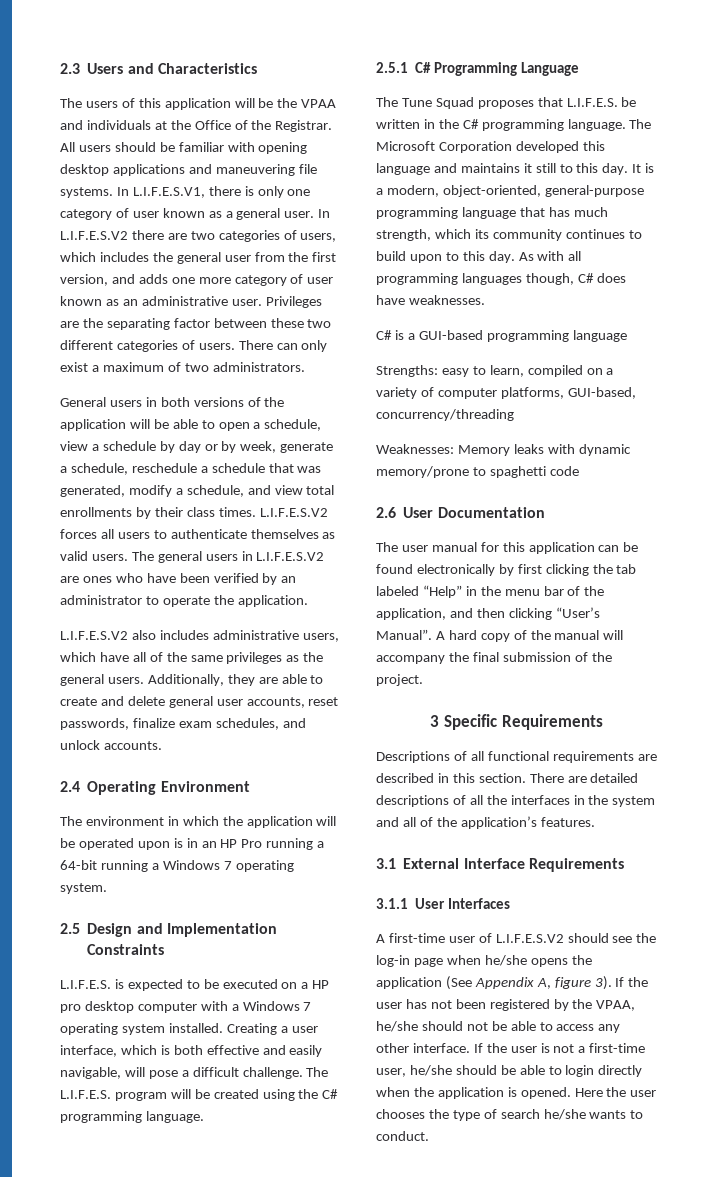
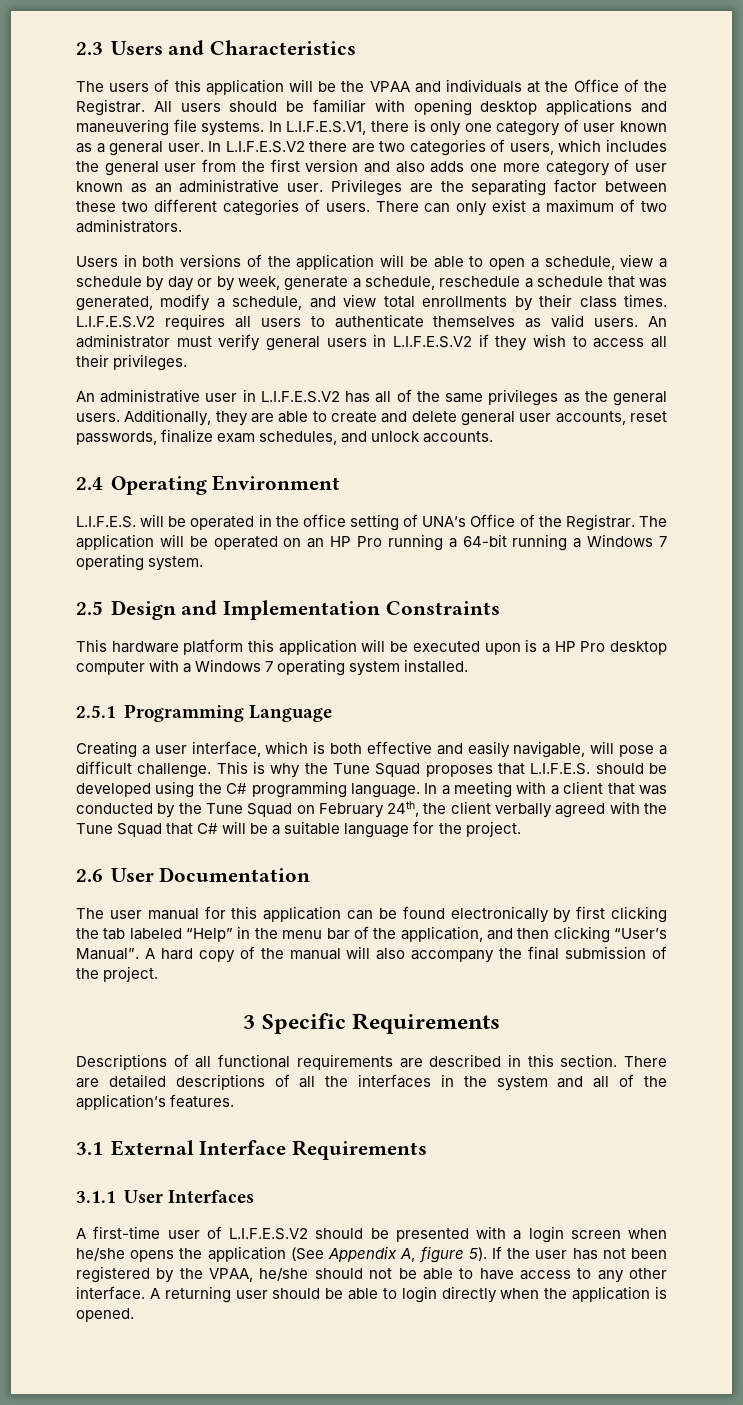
- In L.I.F.E.S.V2 there are two categories of users, which includes the general user from the first version, and adds one more category of user known as an administrative user.
+ In L.I.F.E.S.V2 there are two categories of users, which includes the general user from the first version and also adds one more category of user known as an administrative user.
- General users in both versions of the application will be able to open a schedule, view a schedule by day or by week, generate a schedule, reschedule a schedule that was generated, modify a schedule, and view total enrollments by their class times.
+ Users in both versions of the application will be able to open a schedule, view a schedule by day or by week, generate a schedule, reschedule a schedule that was generated, modify a schedule, and view total enrollments by their class times.
- L.I.F.E.S.V2 forces all users to authenticate themselves as valid users.
+ L.I.F.E.S.V2 requires all users to authenticate themselves as valid users.
- The general users in L.I.F.E.S.V2 are ones who have been verified by an administrator to operate the application.
- L.I.F.E.S.V2 also includes administrative users, which have all of the same privileges as the general users.
+ An administrator must verify general users in L.I.F.E.S.V2 if they wish to access all their privileges.
+ An administrative user in L.I.F.E.S.V2 has all of the same privileges as the general users.
- The environment in which the application will be operated upon is in an HP Pro running a 64-bit running a Windows 7 operating system.
+ L.I.F.E.S. will be operated in the office setting of UNA’s Office of the Registrar. The application will be operated on an HP Pro running a 64-bit running a Windows 7 operating system.
- L.I.F.E.S. is expected to be executed on a HP pro desktop computer with a Windows 7 operating system installed. Creating a user interface, which is both effective and easily navigable, will pose a difficult challenge.
+ This hardware platform this application will be executed upon is a HP Pro desktop computer with a Windows 7 operating system installed.
+ 2.5.1 Programming Language
+ Creating a user interface, which is both effective and easily navigable, will pose a difficult challenge.
- The L.I.F.E.S. program will be created using the C# programming language.
- 2.5.1 C# Programming Language
- The Tune Squad proposes that L.I.F.E.S. be written in the C# programming language. The Microsoft Corporation developed this language and maintains it still to this day. It is a modern, object-oriented, general-purpose programming language that has much strength, which its community continues to build upon to this day. As with all programming languages though, C# does have weaknesses.
- C# is a GUI-based programming language
- Strengths: easy to learn, compiled on a variety of computer platforms, GUI-based, concurrency/threading
- Weaknesses: Memory leaks with dynamic memory/prone to spaghetti code
+ This is why the Tune Squad proposes that L.I.F.E.S. should be developed using the C# programming language. In a meeting with a client that was conducted by the Tune Squad on February 24th, the client verbally agreed with the Tune Squad that C# will be a suitable language for the project.
- A hard copy of the manual will accompany the final submission of the project.
+ A hard copy of the manual will also accompany the final submission of the project.
- A first-time user of L.I.F.E.S.V2 should see the log-in page when he/she opens the application (See Appendix A, figure 3).
+ A first-time user of L.I.F.E.S.V2 should be presented with a login screen when he/she opens the application (See Appendix A, figure 5).
- If the user has not been registered by the VPAA, he/she should not be able to access any other interface. If the user is not a first-time user, he/she should be able to login directly when the application is opened. Here the user chooses the type of search he/she wants to conduct.
+ If the user has not been registered by the VPAA, he/she should not be able to have access to any other interface. A returning user should be able to login directly when the application is opened.

